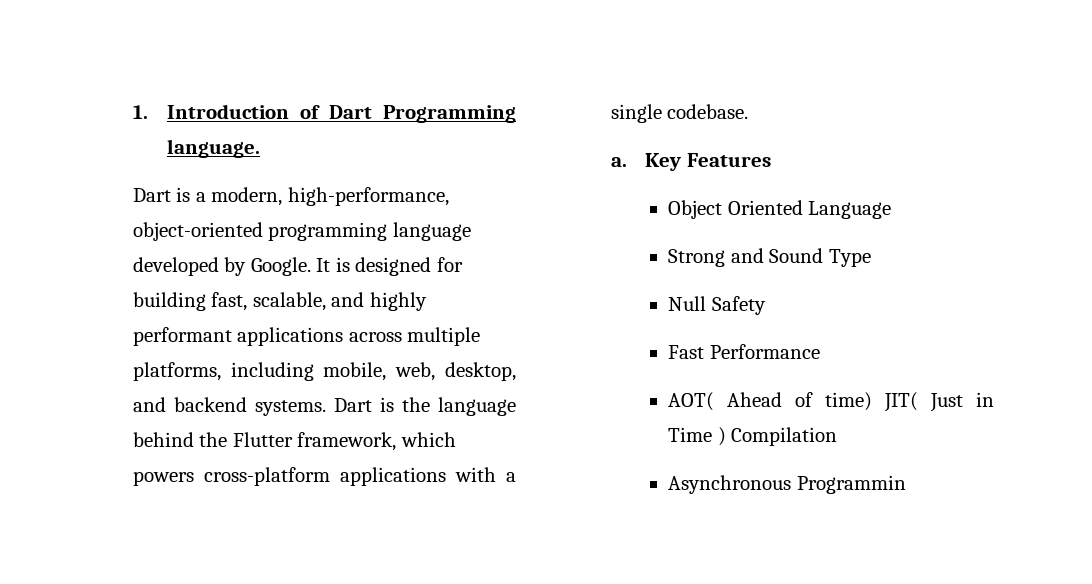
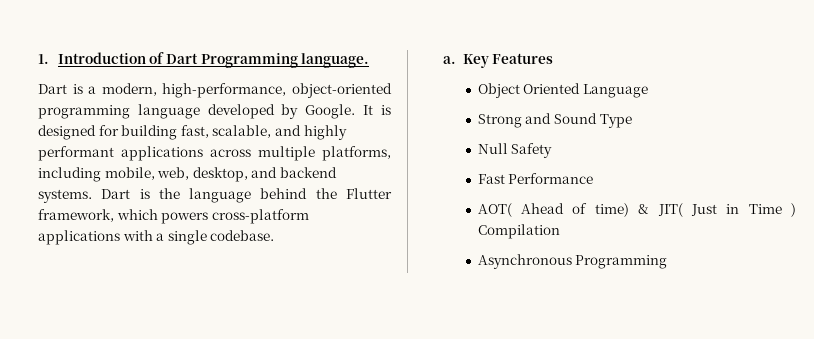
- AOT( Ahead of time) JIT( Just in Time ) Compilation
+ AOT( Ahead of time) & JIT( Just in Time ) Compilation
- Asynchronous Programmin
+ Asynchronous Programming

